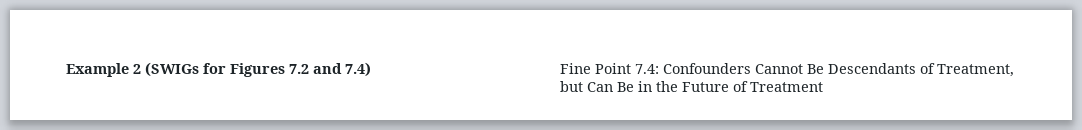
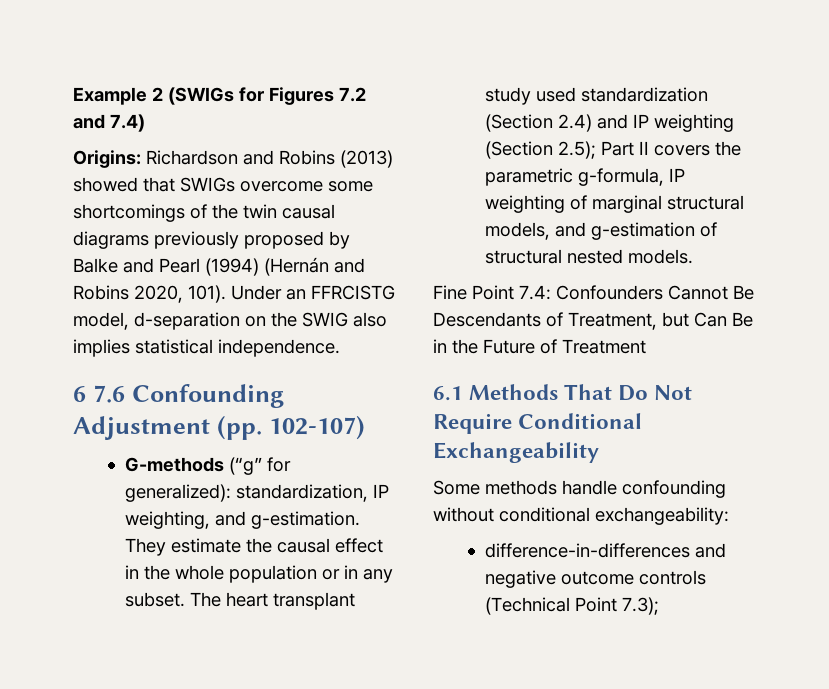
+ Origins: Richardson and Robins (2013) showed that SWIGs overcome some shortcomings of the twin causal diagrams previously proposed by Balke and Pearl (1994) (Hernán and Robins 2020, 101). Under an FFRCISTG model, d-separation on the SWIG also implies statistical independence.
+ 6 7.6 Confounding Adjustment (pp. 102-107)
+ G-methods (“g” for generalized): standardization, IP weighting, and g-estimation. They estimate the causal effect in the whole population or in any subset. The heart transplant study used standardization (Section 2.4) and IP weighting (Section 2.5); Part II covers the parametric g-formula, IP weighting of marginal structural models, and g-estimation of structural nested models.
+ 6.1 Methods That Do Not Require Conditional Exchangeability
+ Some methods handle confounding without conditional exchangeability:
+ difference-in-differences and negative outcome controls (Technical Point 7.3);

